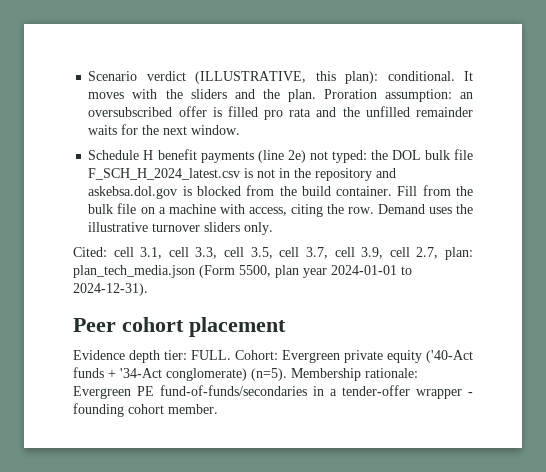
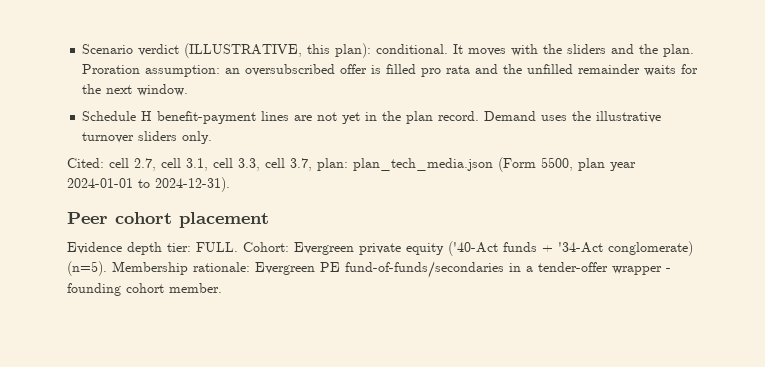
- Schedule H benefit payments (line 2e) not typed: the DOL bulk file F_SCH_H_2024_latest.csv is not in the repository and askebsa.dol.gov is blocked from the build container. Fill from the bulk file on a machine with access, citing the row.
+ Schedule H benefit-payment lines are not yet in the plan record.
- Cited: cell 3.1, cell 3.3, cell 3.5, cell 3.7, cell 3.9, cell 2.7, plan: plan_tech_media.json (Form 5500, plan year 2024-01-01 to 2024-12-31).
+ Cited: cell 2.7, cell 3.1, cell 3.3, cell 3.7, plan: plan_tech_media.json (Form 5500, plan year 2024-01-01 to 2024-12-31).

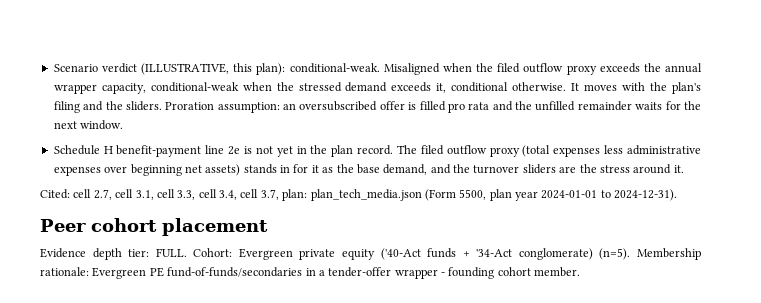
- Scenario verdict (ILLUSTRATIVE, this plan): conditional.
+ Scenario verdict (ILLUSTRATIVE, this plan): conditional-weak. Misaligned when the filed outflow proxy exceeds the annual wrapper capacity, conditional-weak when the stressed demand exceeds it, conditional otherwise.
- It moves with the sliders and the plan.
+ It moves with the plan's filing and the sliders.
- Schedule H benefit-payment lines are not yet in the plan record.
+ Schedule H benefit-payment line 2e is not yet in the plan record.
- Demand uses the illustrative turnover sliders only.
+ The filed outflow proxy (total expenses less administrative expenses over beginning net assets) stands in for it as the base demand, and the turnover sliders are the stress around it.
- Cited: cell 2.7, cell 3.1, cell 3.3, cell 3.7, plan: plan_tech_media.json (Form 5500, plan year 2024-01-01 to 2024-12-31).
+ Cited: cell 2.7, cell 3.1, cell 3.3, cell 3.4, cell 3.7, plan: plan_tech_media.json (Form 5500, plan year 2024-01-01 to 2024-12-31).

